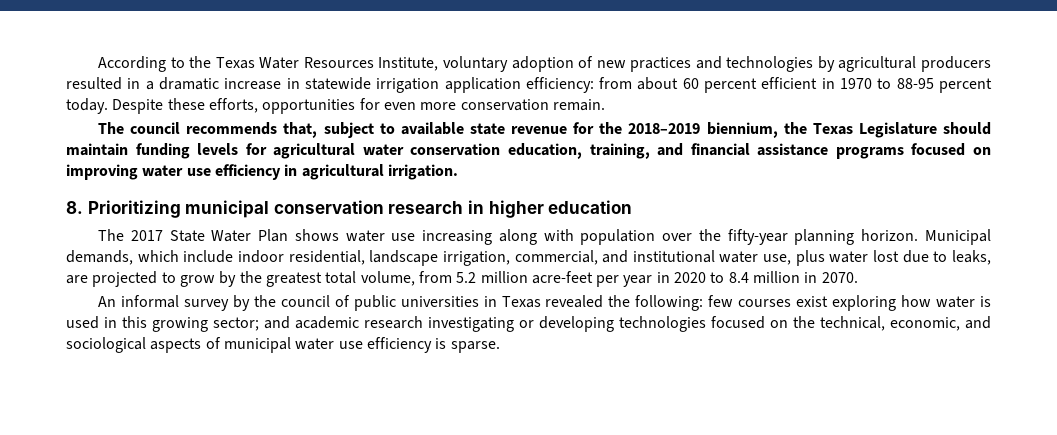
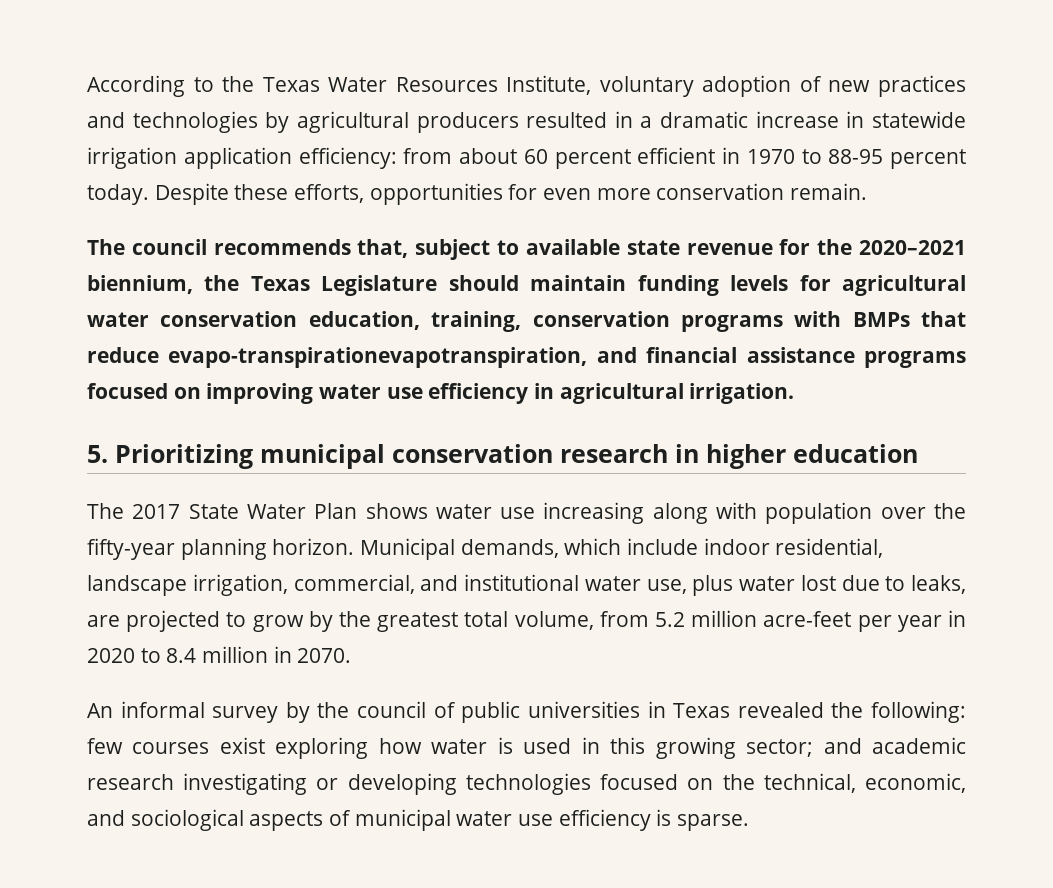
- The council recommends that, subject to available state revenue for the 2018–2019 biennium, the Texas Legislature should maintain funding levels for agricultural water conservation education, training, and financial assistance programs focused on improving water use efficiency in agricultural irrigation.
+ The council recommends that, subject to available state revenue for the 2020–2021 biennium, the Texas Legislature should maintain funding levels for agricultural water conservation education, training, conservation programs with BMPs that reduce evapo-transpirationevapotranspiration, and financial assistance programs focused on improving water use efficiency in agricultural irrigation.
- 8. Prioritizing municipal conservation research in higher education
+ 5. Prioritizing municipal conservation research in higher education

